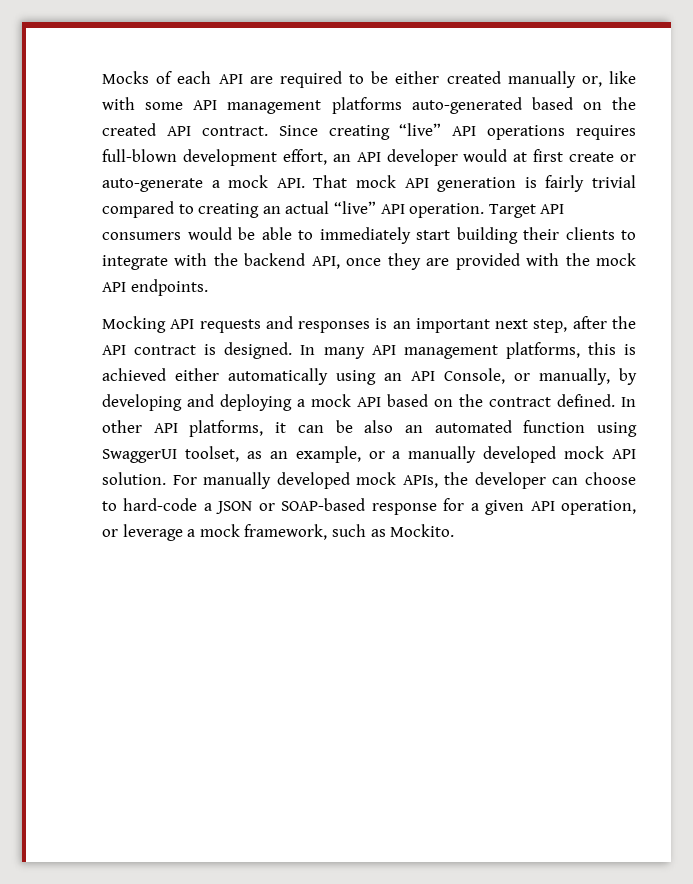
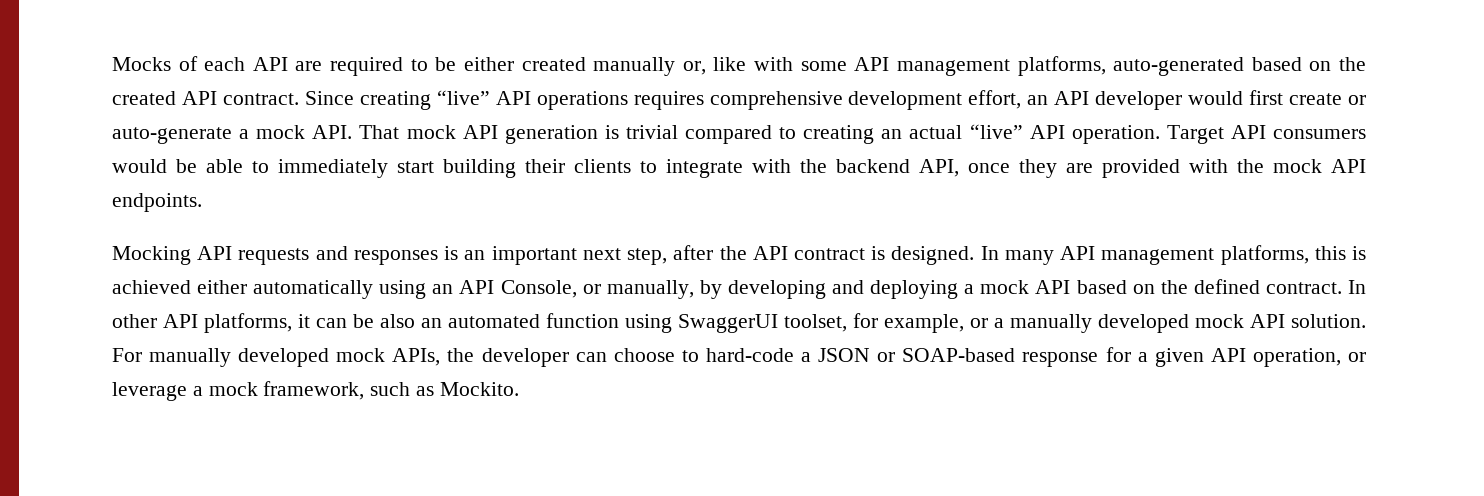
- Mocks of each API are required to be either created manually or, like with some API management platforms auto-generated based on the created API contract.
+ Mocks of each API are required to be either created manually or, like with some API management platforms, auto-generated based on the created API contract.
- Since creating “live” API operations requires full-blown development effort, an API developer would at first create or auto-generate a mock API. That mock API generation is fairly trivial compared to creating an actual “live” API operation.
+ Since creating “live” API operations requires comprehensive development effort, an API developer would first create or auto-generate a mock API. That mock API generation is trivial compared to creating an actual “live” API operation.
- In many API management platforms, this is achieved either automatically using an API Console, or manually, by developing and deploying a mock API based on the contract defined.
+ In many API management platforms, this is achieved either automatically using an API Console, or manually, by developing and deploying a mock API based on the defined contract.
- In other API platforms, it can be also an automated function using SwaggerUI toolset, as an example, or a manually developed mock API solution.
+ In other API platforms, it can be also an automated function using SwaggerUI toolset, for example, or a manually developed mock API solution.

